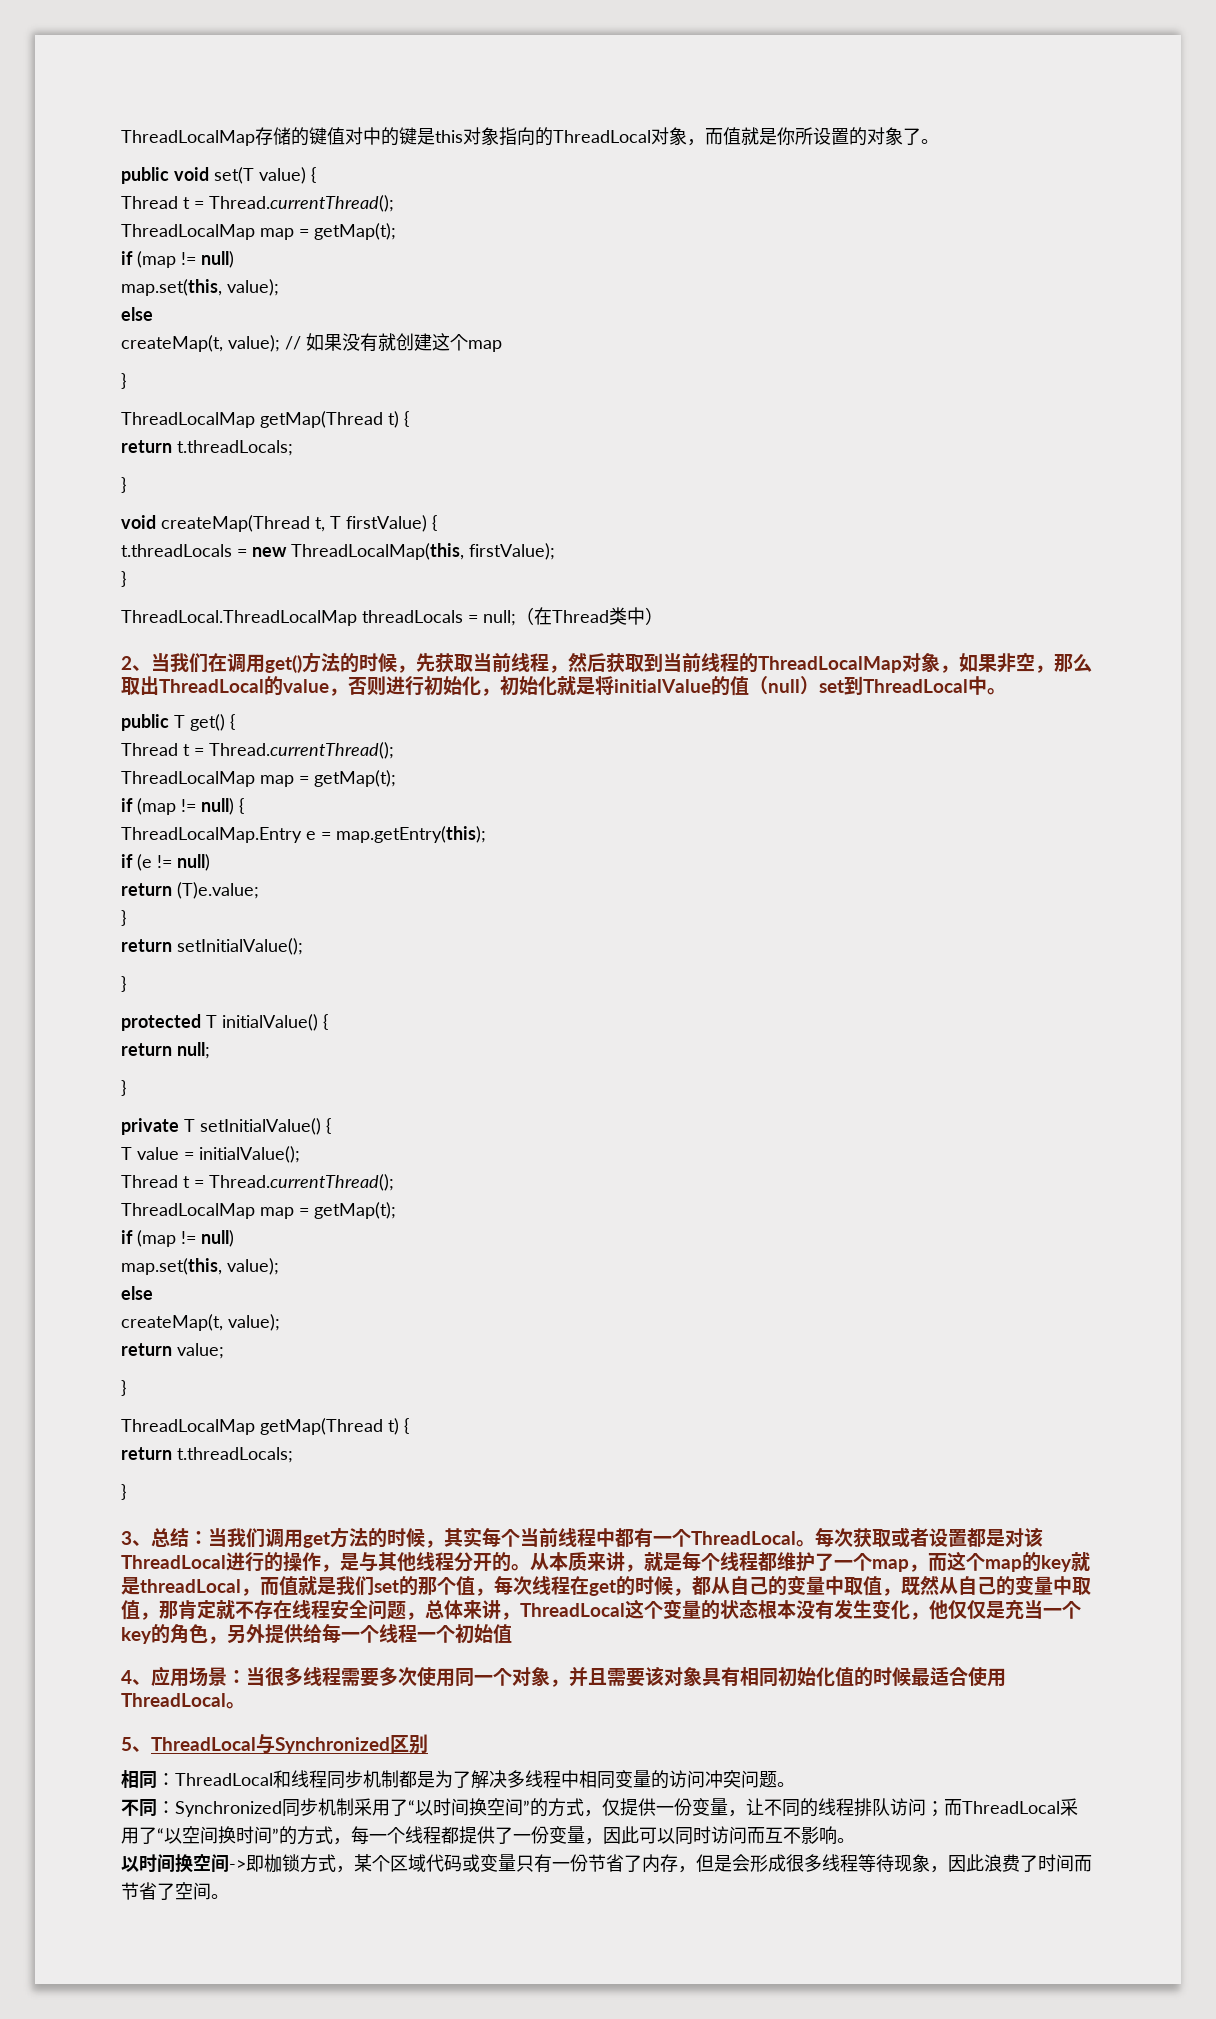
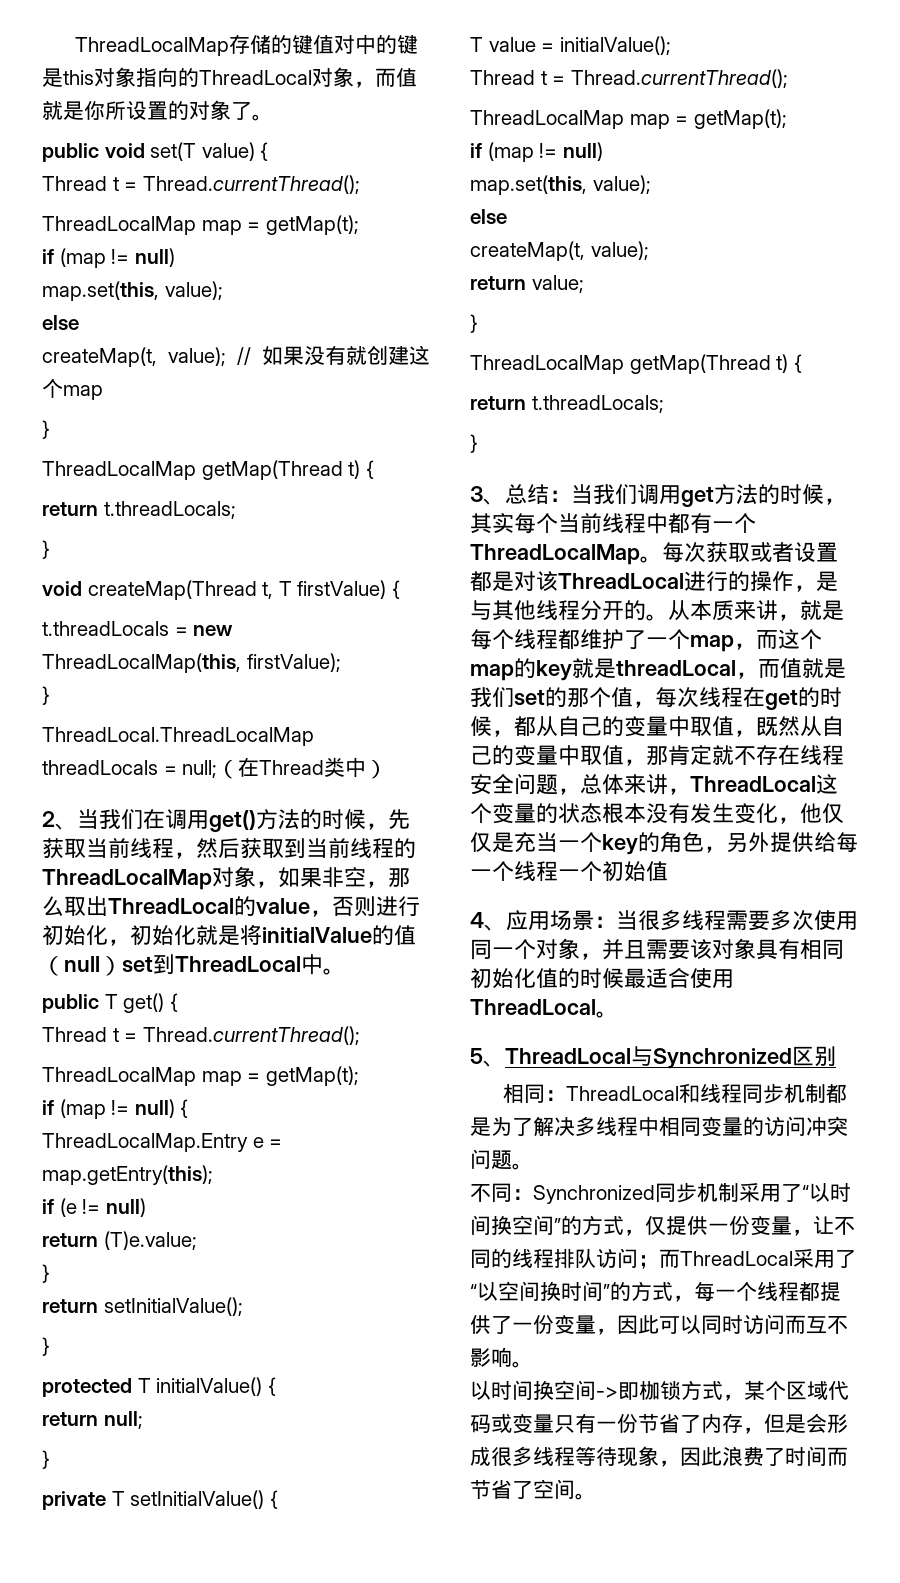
- 3、总结：当我们调用get方法的时候，其实每个当前线程中都有一个ThreadLocal。
+ 3、总结：当我们调用get方法的时候，其实每个当前线程中都有一个ThreadLocalMap。

